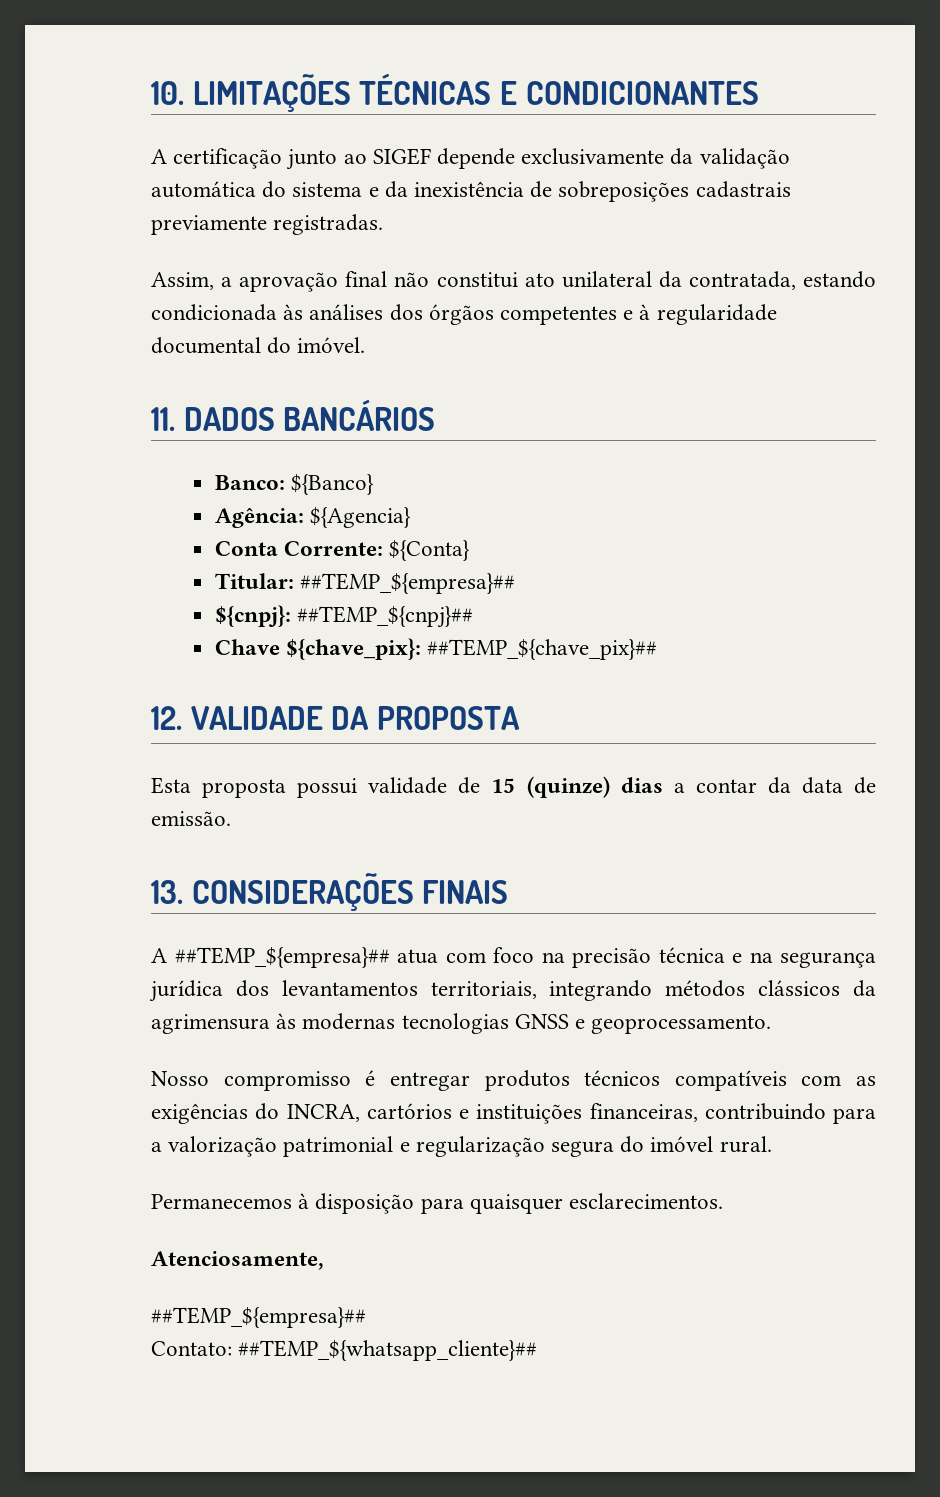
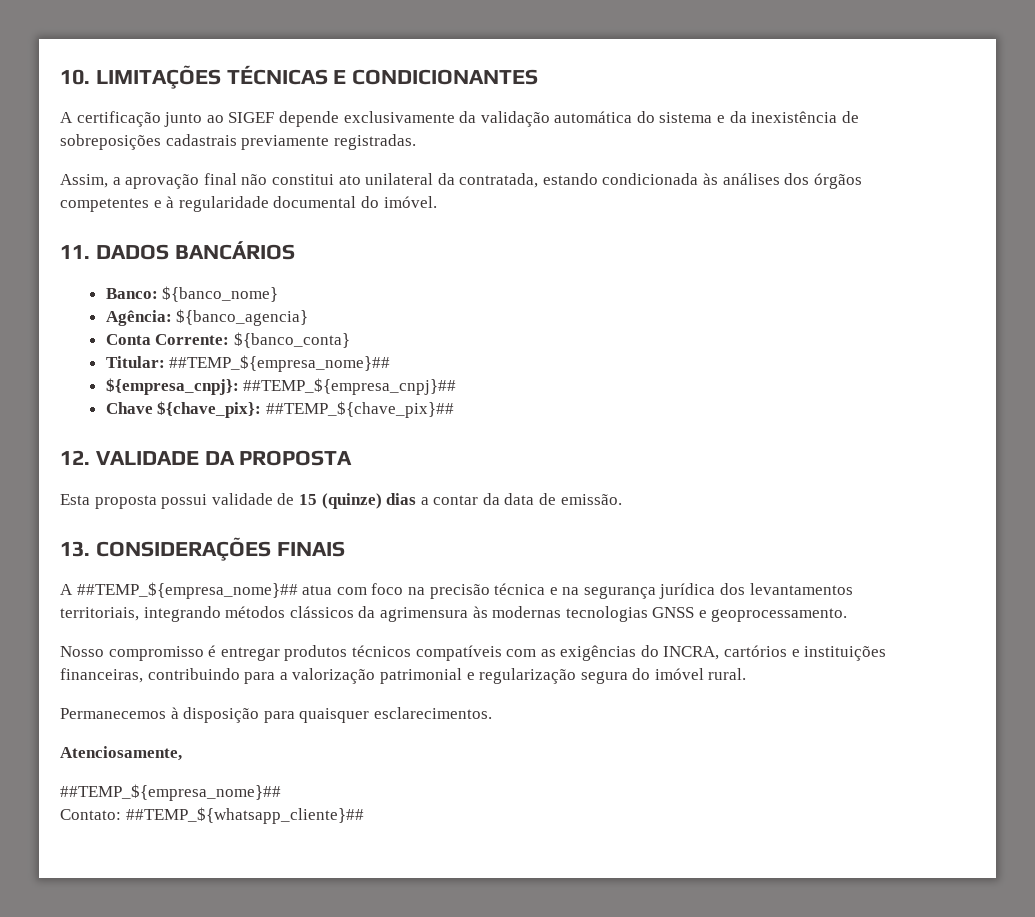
- Banco: ${Banco}
+ Banco: ${banco_nome}
- Agência: ${Agencia}
+ Agência: ${banco_agencia}
- Conta Corrente: ${Conta}
+ Conta Corrente: ${banco_conta}
- Titular: ##TEMP_${empresa}##
- ${cnpj}: ##TEMP_${cnpj}##
+ Titular: ##TEMP_${empresa_nome}##
+ ${empresa_cnpj}: ##TEMP_${empresa_cnpj}##
- A ##TEMP_${empresa}## atua com foco na precisão técnica e na segurança jurídica dos levantamentos territoriais, integrando métodos clássicos da agrimensura às modernas tecnologias GNSS e geoprocessamento.
+ A ##TEMP_${empresa_nome}## atua com foco na precisão técnica e na segurança jurídica dos levantamentos territoriais, integrando métodos clássicos da agrimensura às modernas tecnologias GNSS e geoprocessamento.
  Atenciosamente,
- ##TEMP_${empresa}##
+ ##TEMP_${empresa_nome}##

